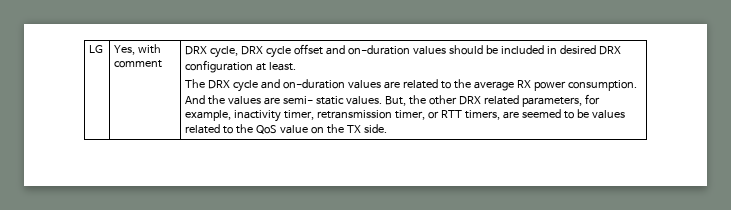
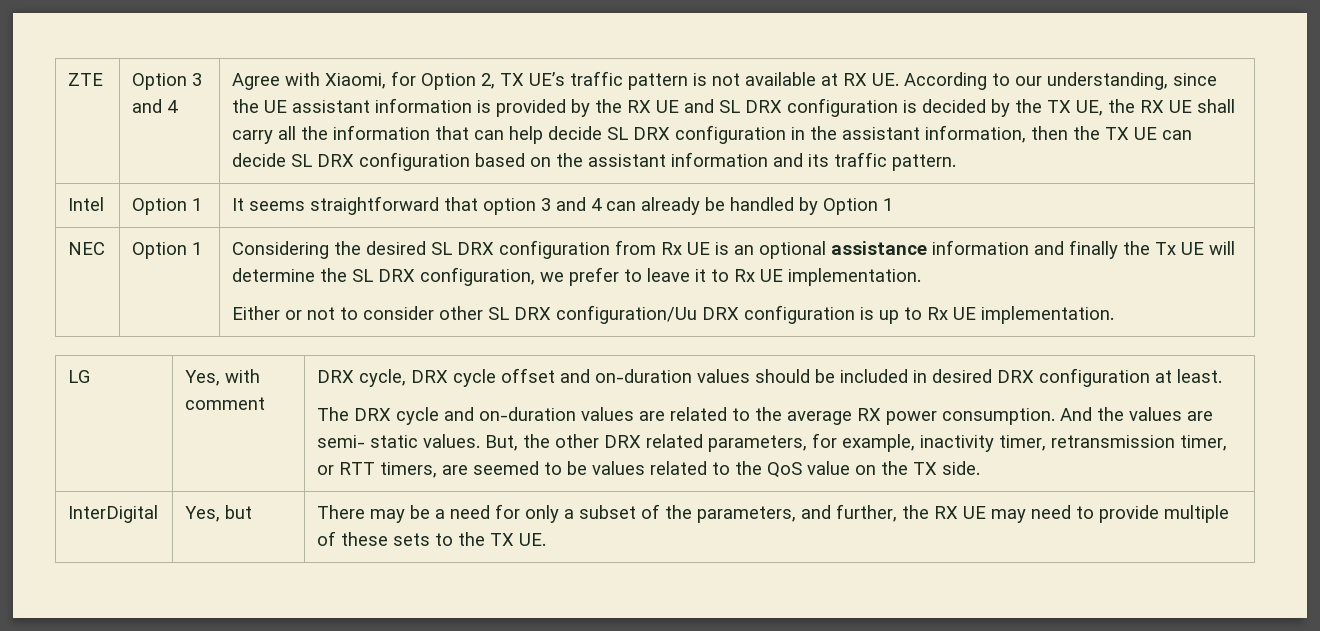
+ ZTE | Option 3 and 4 | Agree with Xiaomi, for Option 2, TX UE’s traffic pattern is not available at RX UE. According to our understanding, since the UE assistant information is provided by the RX UE and SL DRX configuration is decided by the TX UE, the RX UE shall carry all the information that can help decide SL DRX configuration in the assistant information, then the TX UE can decide SL DRX configuration based on the assistant information and its traffic pattern.
+ Intel | Option 1 | It seems straightforward that option 3 and 4 can already be handled by Option 1
+ NEC | Option 1 | Considering the desired SL DRX configuration from Rx UE is an optional assistance information and finally the Tx UE will determine the SL DRX configuration, we prefer to leave it to Rx UE implementation.
+ Either or not to consider other SL DRX configuration/Uu DRX configuration is up to Rx UE implementation.
+ InterDigital | Yes, but | There may be a need for only a subset of the parameters, and further, the RX UE may need to provide multiple of these sets to the TX UE.

